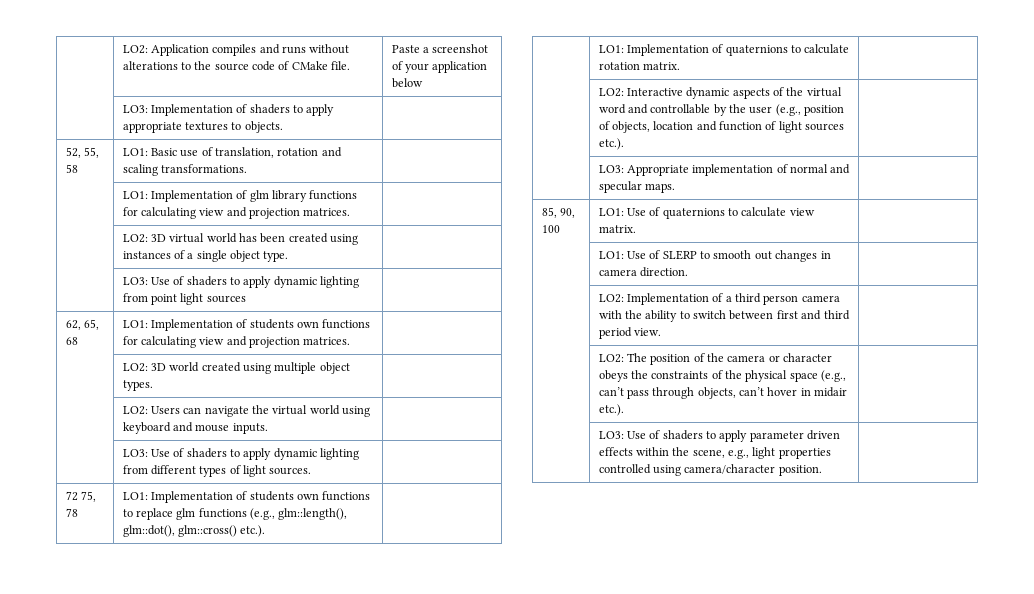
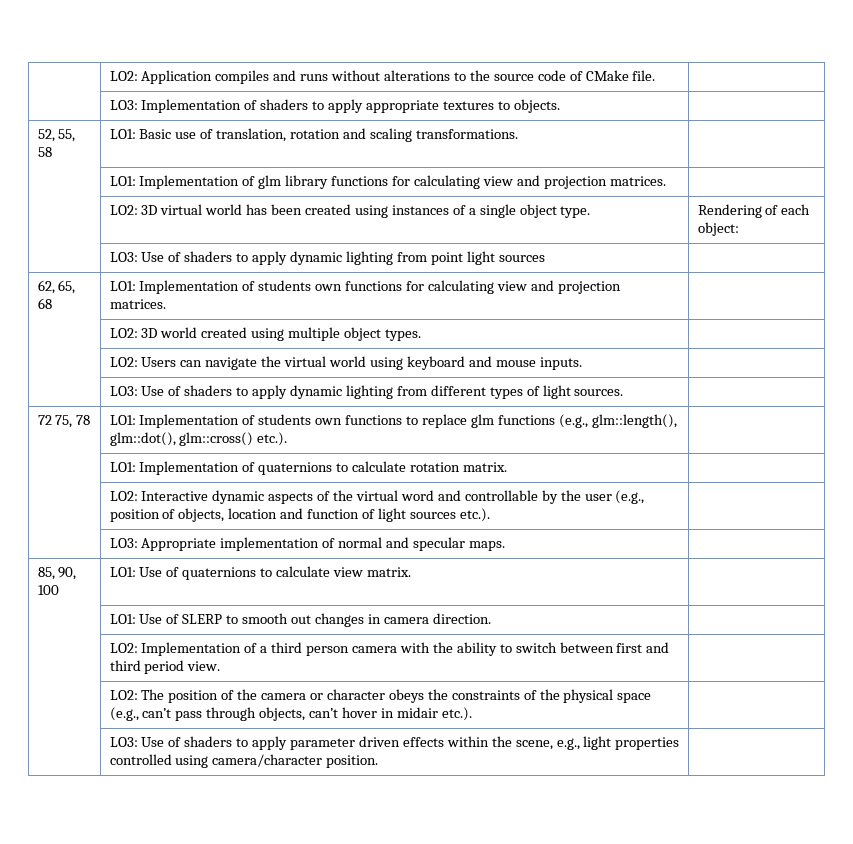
- | LO2: Application compiles and runs without alterations to the source code of CMake file. | Paste a screenshot of your application below
+ | LO2: Application compiles and runs without alterations to the source code of CMake file. |
- | LO2: 3D virtual world has been created using instances of a single object type. |
+ | LO2: 3D virtual world has been created using instances of a single object type. | Rendering of each object:

